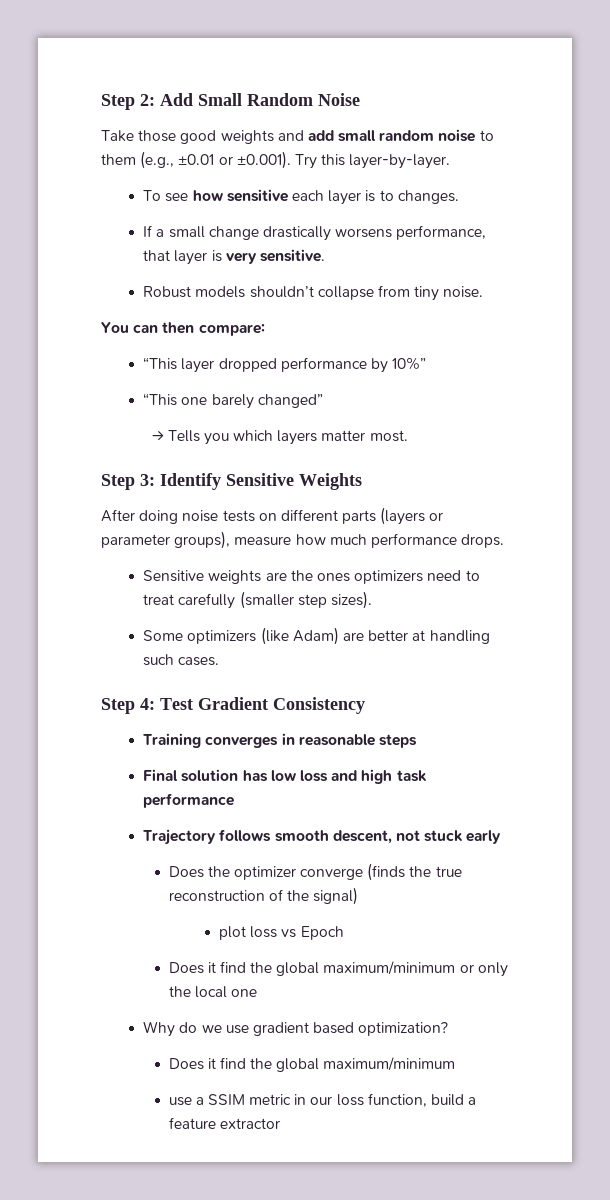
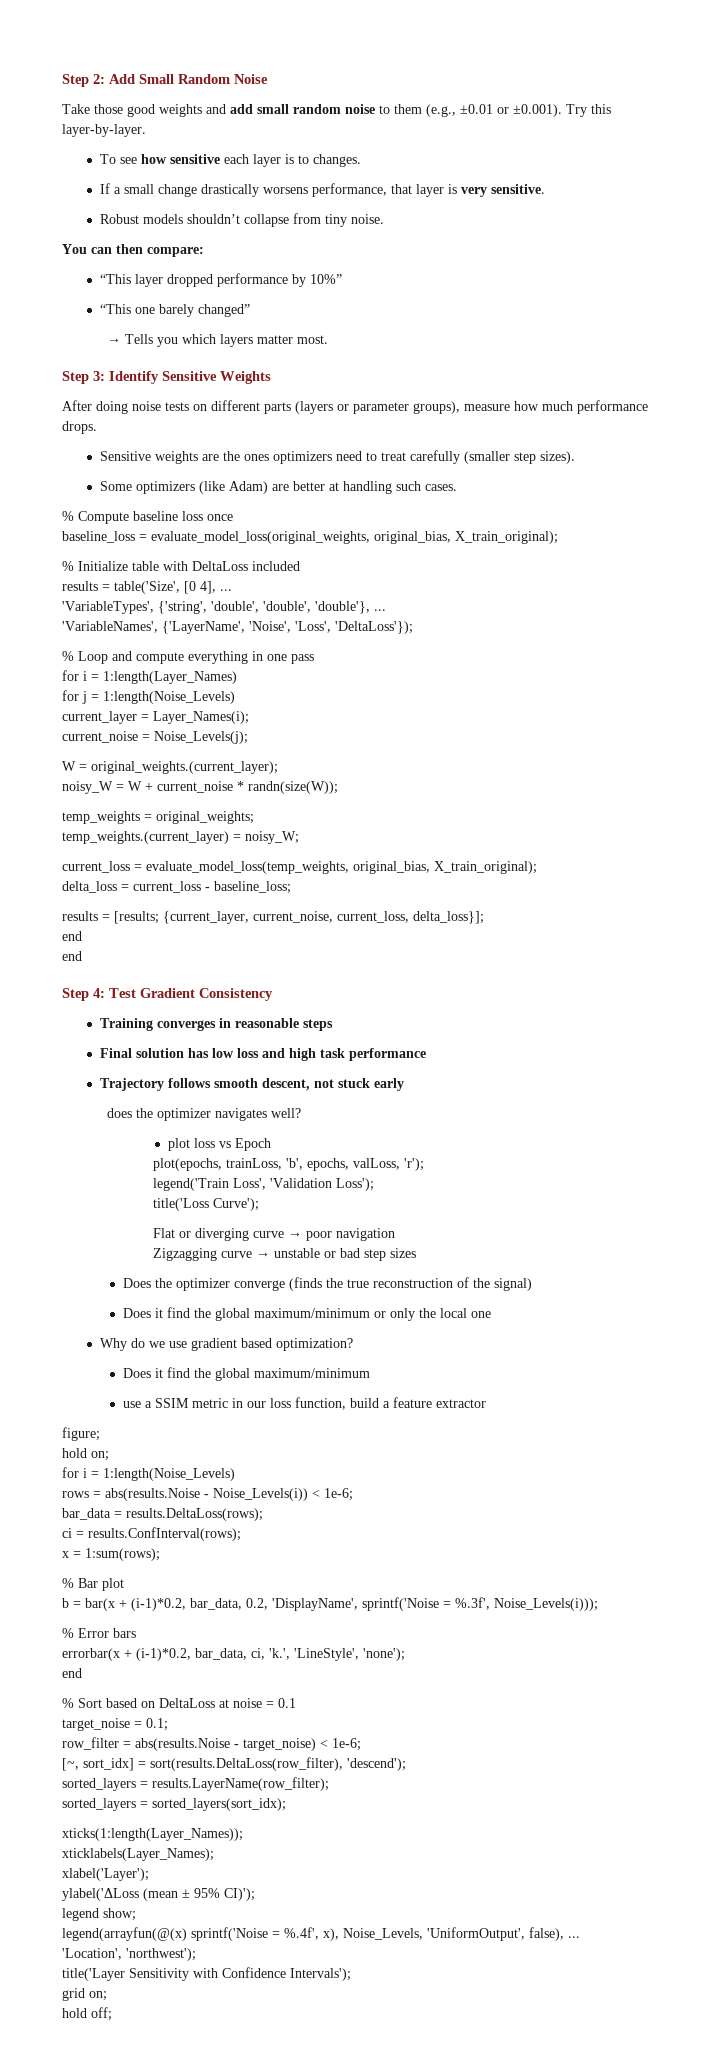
+ % Compute baseline loss once
+ baseline_loss = evaluate_model_loss(original_weights, original_bias, X_train_original);
+ % Initialize table with DeltaLoss included
+ results = table('Size', [0 4], ...
+ 'VariableTypes', {'string', 'double', 'double', 'double'}, ...
+ 'VariableNames', {'LayerName', 'Noise', 'Loss', 'DeltaLoss'});
+ % Loop and compute everything in one pass
+ for i = 1:length(Layer_Names)
+ for j = 1:length(Noise_Levels)
+ current_layer = Layer_Names(i);
+ current_noise = Noise_Levels(j);
+ W = original_weights.(current_layer);
+ noisy_W = W + current_noise * randn(size(W));
+ temp_weights = original_weights;
+ temp_weights.(current_layer) = noisy_W;
+ current_loss = evaluate_model_loss(temp_weights, original_bias, X_train_original);
+ delta_loss = current_loss - baseline_loss;
+ results = [results; {current_layer, current_noise, current_loss, delta_loss}];
+ end
+ end
+ does the optimizer navigates well?
+ plot loss vs Epoch
+ plot(epochs, trainLoss, 'b', epochs, valLoss, 'r');
+ legend('Train Loss', 'Validation Loss');
+ title('Loss Curve');
+ Flat or diverging curve → poor navigation
+ Zigzagging curve → unstable or bad step sizes
- plot loss vs Epoch
+ figure;
+ hold on;
+ for i = 1:length(Noise_Levels)
+ rows = abs(results.Noise - Noise_Levels(i)) < 1e-6;
+ bar_data = results.DeltaLoss(rows);
+ ci = results.ConfInterval(rows);
+ x = 1:sum(rows);
+ % Bar plot
+ b = bar(x + (i-1)*0.2, bar_data, 0.2, 'DisplayName', sprintf('Noise = %.3f', Noise_Levels(i)));
+ % Error bars
+ errorbar(x + (i-1)*0.2, bar_data, ci, 'k.', 'LineStyle', 'none');
+ end
+ % Sort based on DeltaLoss at noise = 0.1
+ target_noise = 0.1;
+ row_filter = abs(results.Noise - target_noise) < 1e-6;
+ [~, sort_idx] = sort(results.DeltaLoss(row_filter), 'descend');
+ sorted_layers = results.LayerName(row_filter);
+ sorted_layers = sorted_layers(sort_idx);
+ xticks(1:length(Layer_Names));
+ xticklabels(Layer_Names);
+ xlabel('Layer');
+ ylabel('ΔLoss (mean ± 95% CI)');
+ legend show;
+ legend(arrayfun(@(x) sprintf('Noise = %.4f', x), Noise_Levels, 'UniformOutput', false), ...
+ 'Location', 'northwest');
+ title('Layer Sensitivity with Confidence Intervals');
+ grid on;
+ hold off;

